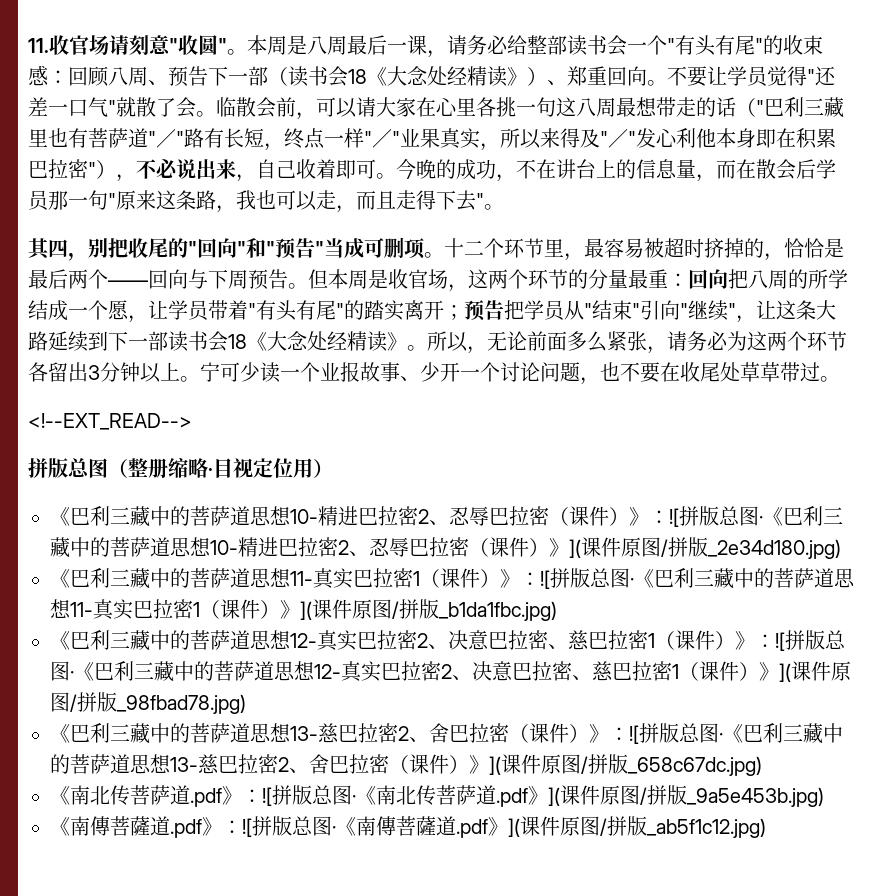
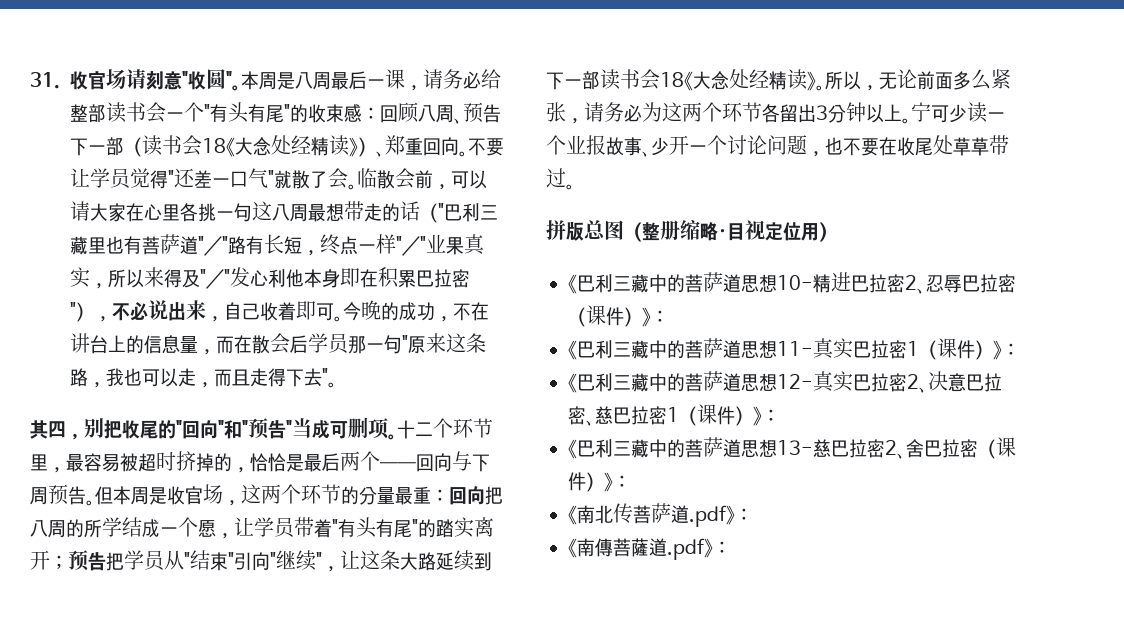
- 11.收官场请刻意"收圆"。
+ 31.收官场请刻意"收圆"。
- <!--EXT_READ-->
- 《巴利三藏中的菩萨道思想10-精进巴拉密2、忍辱巴拉密（课件）》：![拼版总图·《巴利三藏中的菩萨道思想10-精进巴拉密2、忍辱巴拉密（课件）》](课件原图/拼版_2e34d180.jpg)
+ 《巴利三藏中的菩萨道思想10-精进巴拉密2、忍辱巴拉密（课件）》：
- 《巴利三藏中的菩萨道思想11-真实巴拉密1（课件）》：![拼版总图·《巴利三藏中的菩萨道思想11-真实巴拉密1（课件）》](课件原图/拼版_b1da1fbc.jpg)
+ 《巴利三藏中的菩萨道思想11-真实巴拉密1（课件）》：
- 《巴利三藏中的菩萨道思想12-真实巴拉密2、决意巴拉密、慈巴拉密1（课件）》：![拼版总图·《巴利三藏中的菩萨道思想12-真实巴拉密2、决意巴拉密、慈巴拉密1（课件）》](课件原图/拼版_98fbad78.jpg)
+ 《巴利三藏中的菩萨道思想12-真实巴拉密2、决意巴拉密、慈巴拉密1（课件）》：
- 《巴利三藏中的菩萨道思想13-慈巴拉密2、舍巴拉密（课件）》：![拼版总图·《巴利三藏中的菩萨道思想13-慈巴拉密2、舍巴拉密（课件）》](课件原图/拼版_658c67dc.jpg)
+ 《巴利三藏中的菩萨道思想13-慈巴拉密2、舍巴拉密（课件）》：
- 《南北传菩萨道.pdf》：![拼版总图·《南北传菩萨道.pdf》](课件原图/拼版_9a5e453b.jpg)
+ 《南北传菩萨道.pdf》：
- 《南傳菩薩道.pdf》：![拼版总图·《南傳菩薩道.pdf》](课件原图/拼版_ab5f1c12.jpg)
+ 《南傳菩薩道.pdf》：

